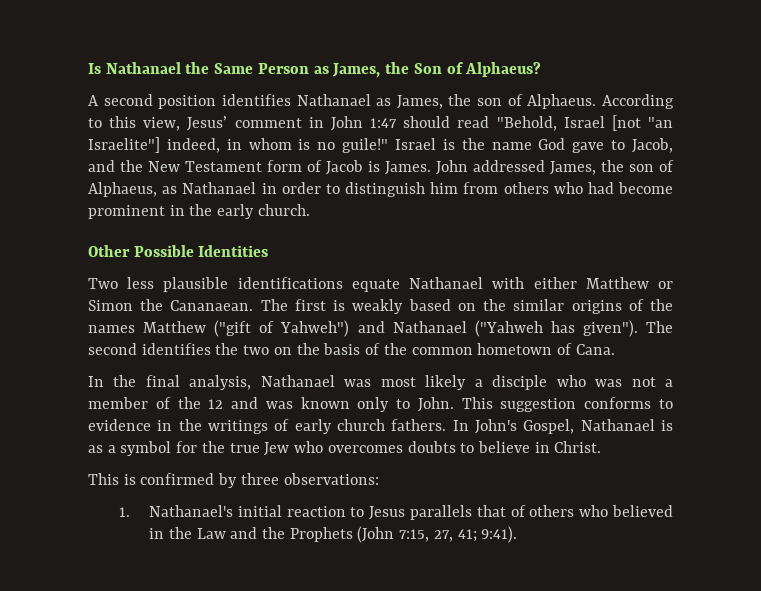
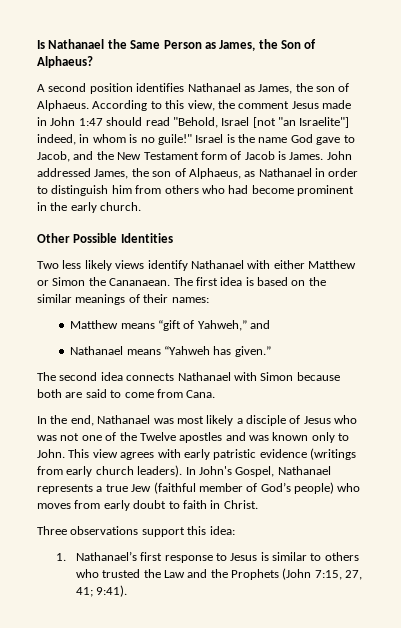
- According to this view, Jesus’ comment in John 1:47 should read "Behold, Israel [not "an Israelite"] indeed, in whom is no guile!"
+ According to this view, the comment Jesus made in John 1:47 should read "Behold, Israel [not "an Israelite"] indeed, in whom is no guile!"
- Two less plausible identifications equate Nathanael with either Matthew or Simon the Cananaean.
+ Two less likely views identify Nathanael with either Matthew or Simon the Cananaean.
- The first is weakly based on the similar origins of the names Matthew ("gift of Yahweh") and Nathanael ("Yahweh has given"). The second identifies the two on the basis of the common hometown of Cana.
+ The first idea is based on the similar meanings of their names:
+ Matthew means “gift of Yahweh,” and
+ Nathanael means “Yahweh has given.”
+ The second idea connects Nathanael with Simon because both are said to come from Cana.
- In the final analysis, Nathanael was most likely a disciple who was not a member of the 12 and was known only to John.
+ In the end, Nathanael was most likely a disciple of Jesus who was not one of the Twelve apostles and was known only to John.
- This suggestion conforms to evidence in the writings of early church fathers.
+ This view agrees with early patristic evidence (writings from early church leaders).
- In John's Gospel, Nathanael is as a symbol for the true Jew who overcomes doubts to believe in Christ.
- This is confirmed by three observations:
- 1. Nathanael's initial reaction to Jesus parallels that of others who believed in the Law and the Prophets (John 7:15, 27, 41; 9:41).
+ In John's Gospel, Nathanael represents a true Jew (faithful member of God’s people) who moves from early doubt to faith in Christ.
+ Three observations support this idea:
+ 1. Nathanael’s first response to Jesus is similar to others who trusted the Law and the Prophets (John 7:15, 27, 41; 9:41).

